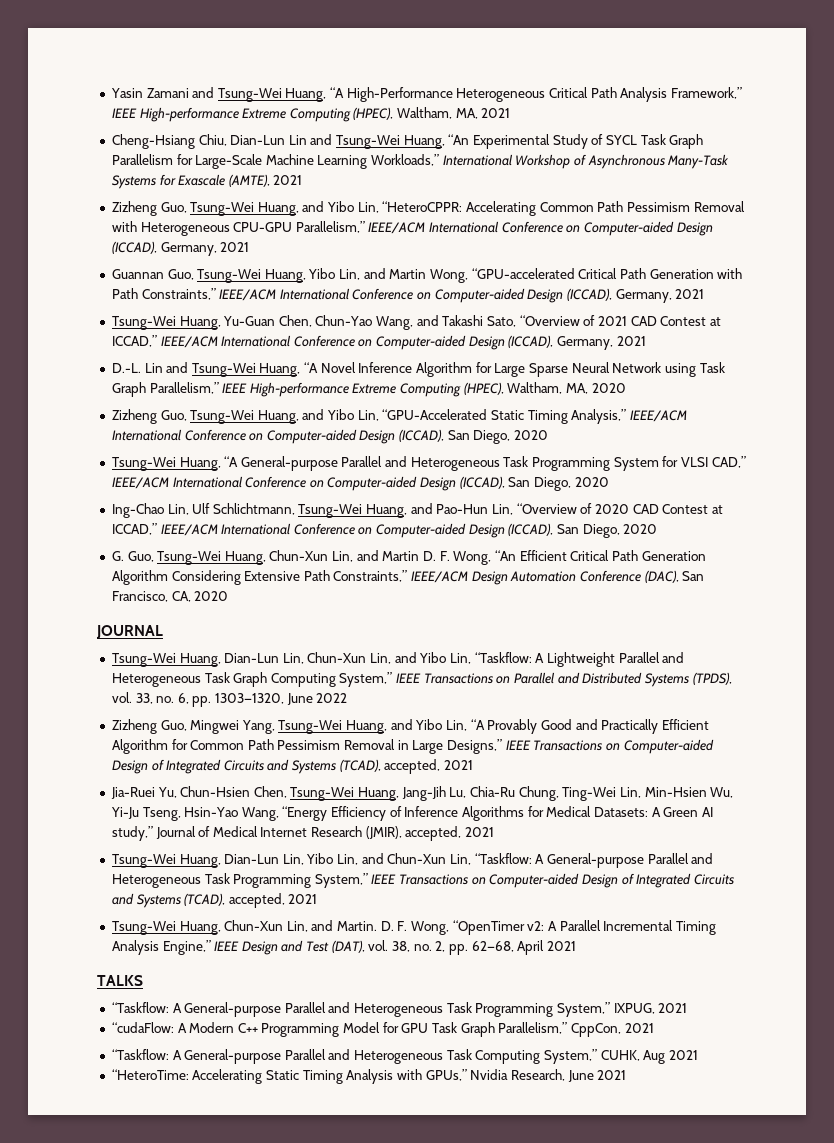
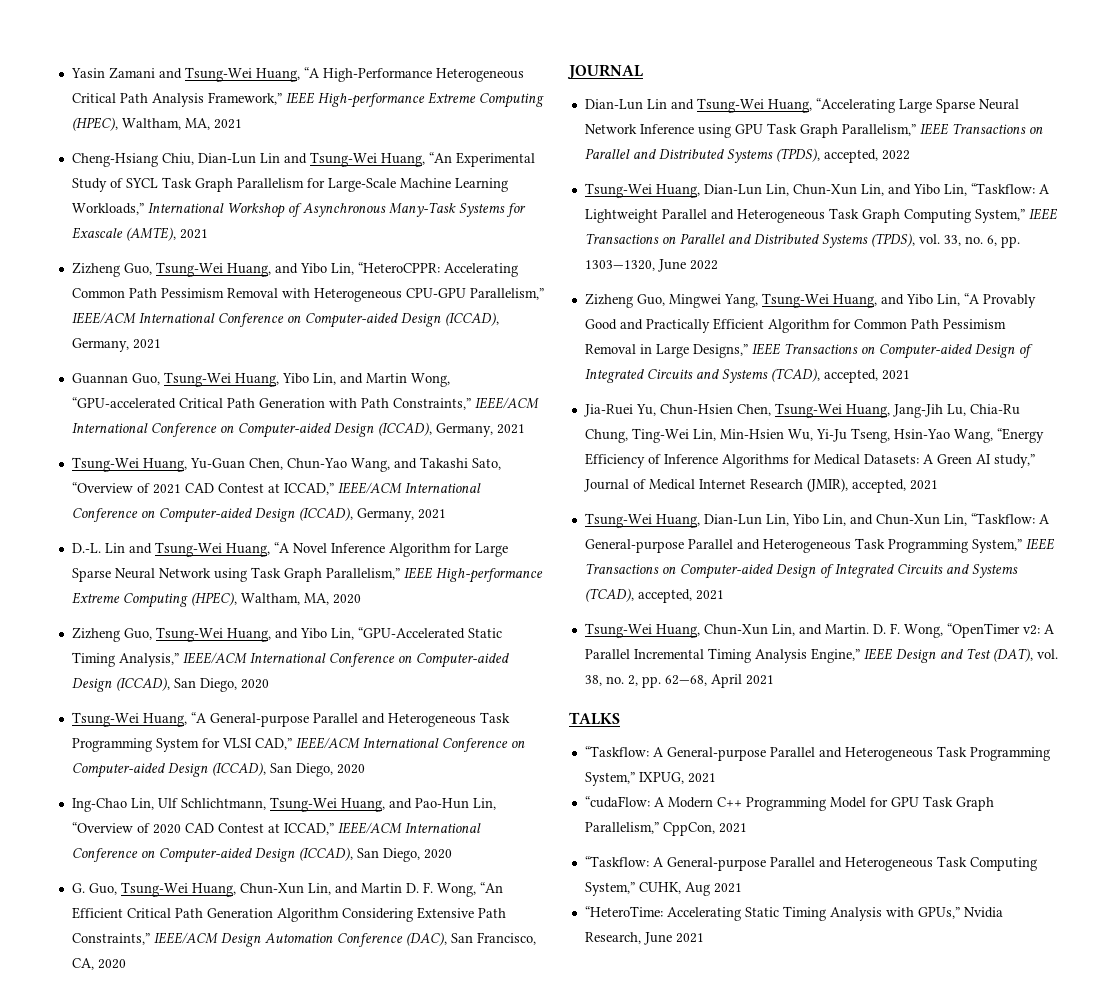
+ Dian-Lun Lin and Tsung-Wei Huang, “Accelerating Large Sparse Neural Network Inference using GPU Task Graph Parallelism,” IEEE Transactions on Parallel and Distributed Systems (TPDS), accepted, 2022

